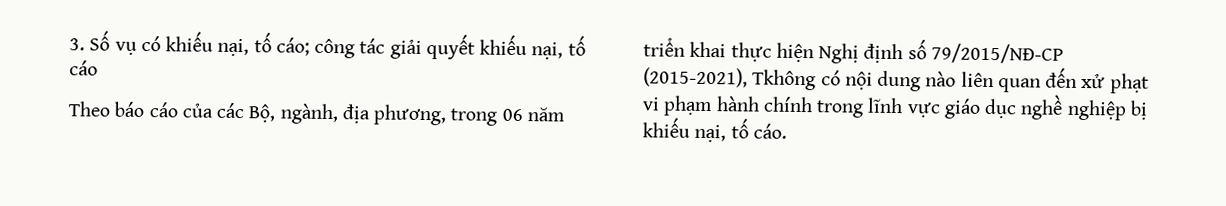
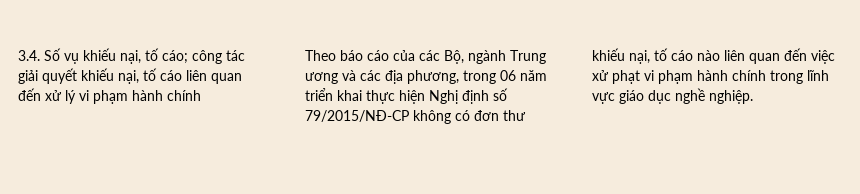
- 3. Số vụ có khiếu nại, tố cáo; công tác giải quyết khiếu nại, tố cáo
+ 3.4. Số vụ khiếu nại, tố cáo; công tác giải quyết khiếu nại, tố cáo liên quan đến xử lý vi phạm hành chính
- Theo báo cáo của các Bộ, ngành, địa phương, trong 06 năm triển khai thực hiện Nghị định số 79/2015/NĐ-CP (2015-2021), Tkhông có nội dung nào liên quan đến xử phạt vi phạm hành chính trong lĩnh vực giáo dục nghề nghiệp bị khiếu nại, tố cáo.
+ Theo báo cáo của các Bộ, ngành Trung ương và các địa phương, trong 06 năm triển khai thực hiện Nghị định số 79/2015/NĐ-CP không có đơn thư khiếu nại, tố cáo nào liên quan đến việc xử phạt vi phạm hành chính trong lĩnh vực giáo dục nghề nghiệp.

